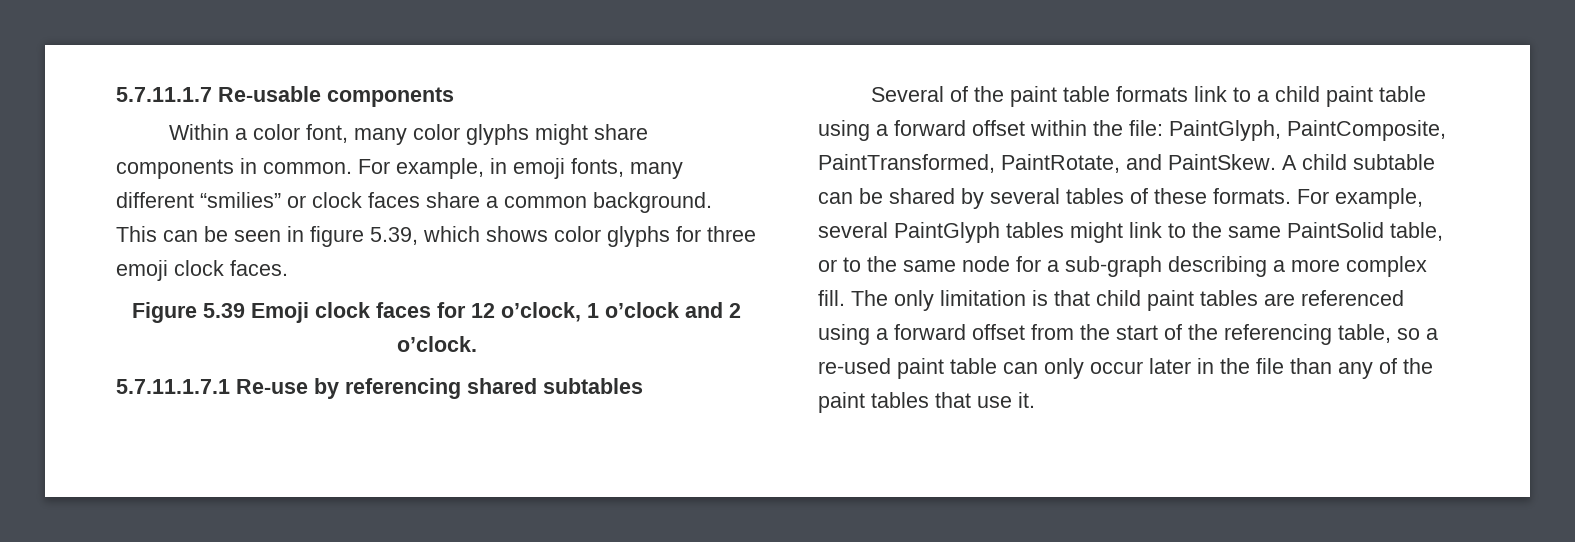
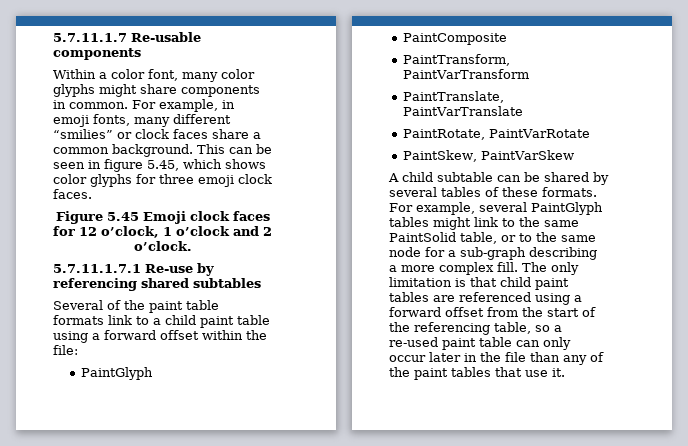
- This can be seen in figure 5.39, which shows color glyphs for three emoji clock faces.
+ This can be seen in figure 5.45, which shows color glyphs for three emoji clock faces.
- Figure 5.39 Emoji clock faces for 12 o’clock, 1 o’clock and 2 o’clock.
+ Figure 5.45 Emoji clock faces for 12 o’clock, 1 o’clock and 2 o’clock.
- Several of the paint table formats link to a child paint table using a forward offset within the file: PaintGlyph, PaintComposite, PaintTransformed, PaintRotate, and PaintSkew. A child subtable can be shared by several tables of these formats.
+ Several of the paint table formats link to a child paint table using a forward offset within the file:
+ PaintGlyph
+ PaintComposite
+ PaintTransform, PaintVarTransform
+ PaintTranslate, PaintVarTranslate
+ PaintRotate, PaintVarRotate
+ PaintSkew, PaintVarSkew
+ A child subtable can be shared by several tables of these formats.

